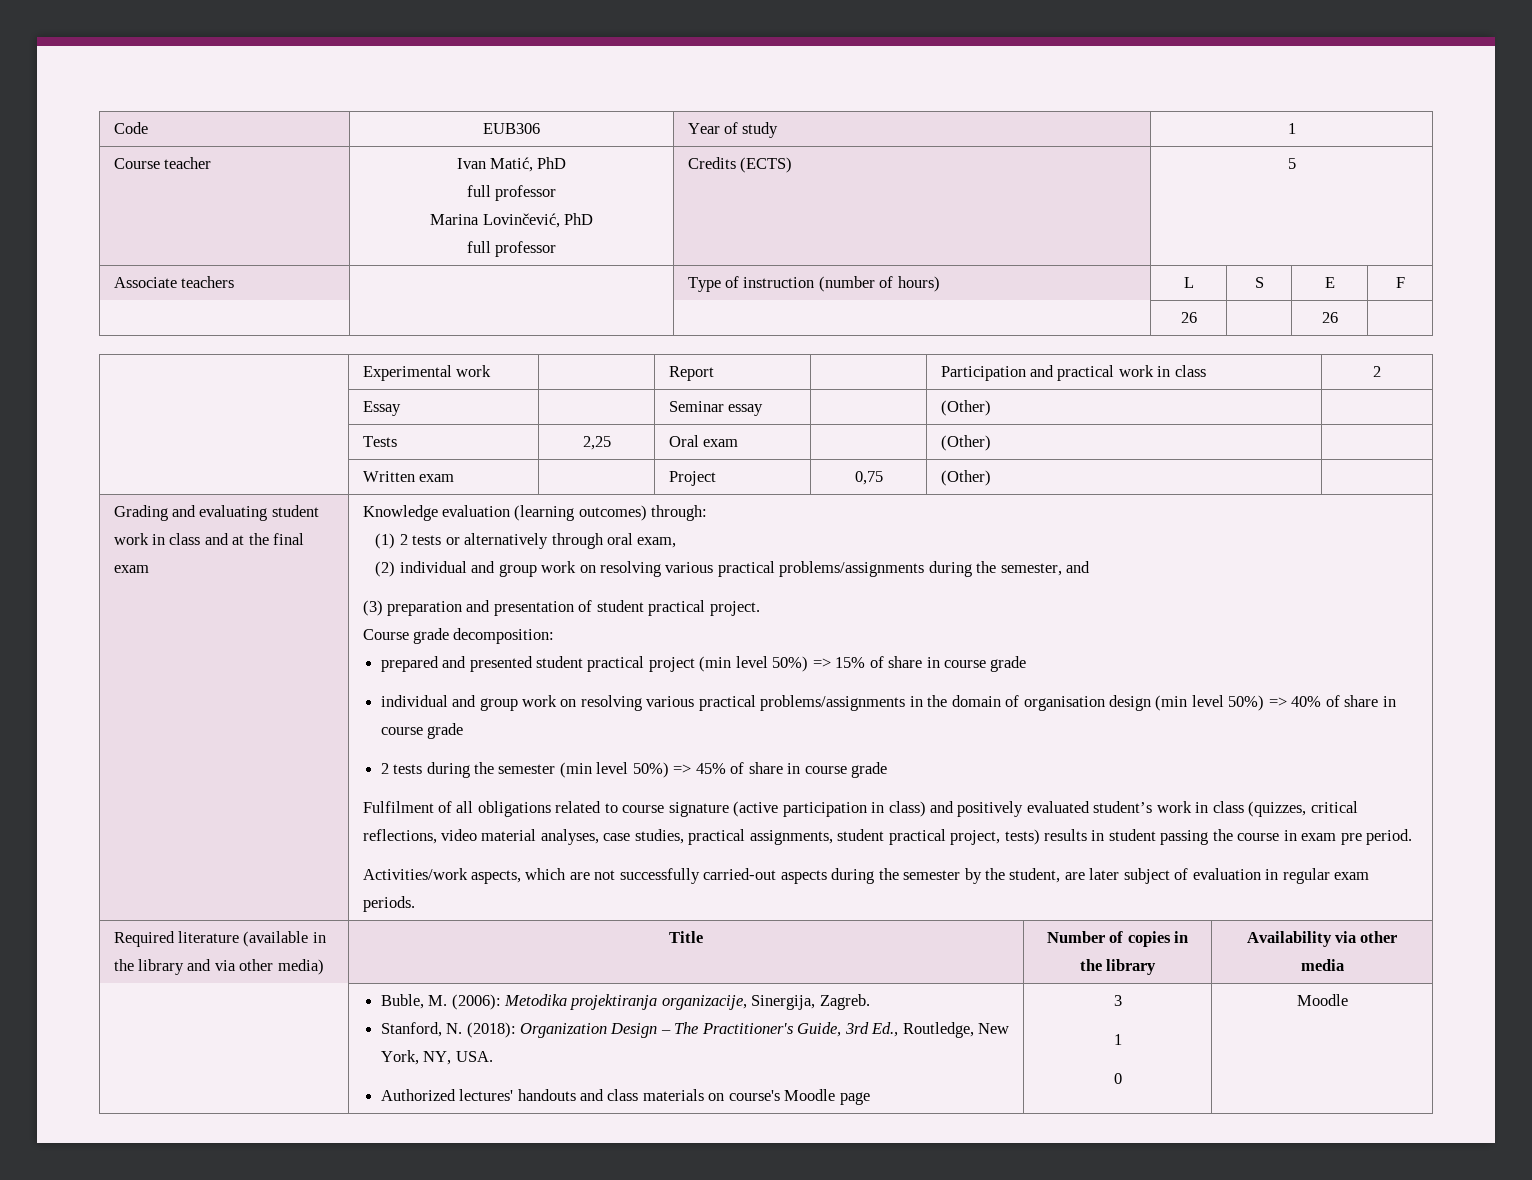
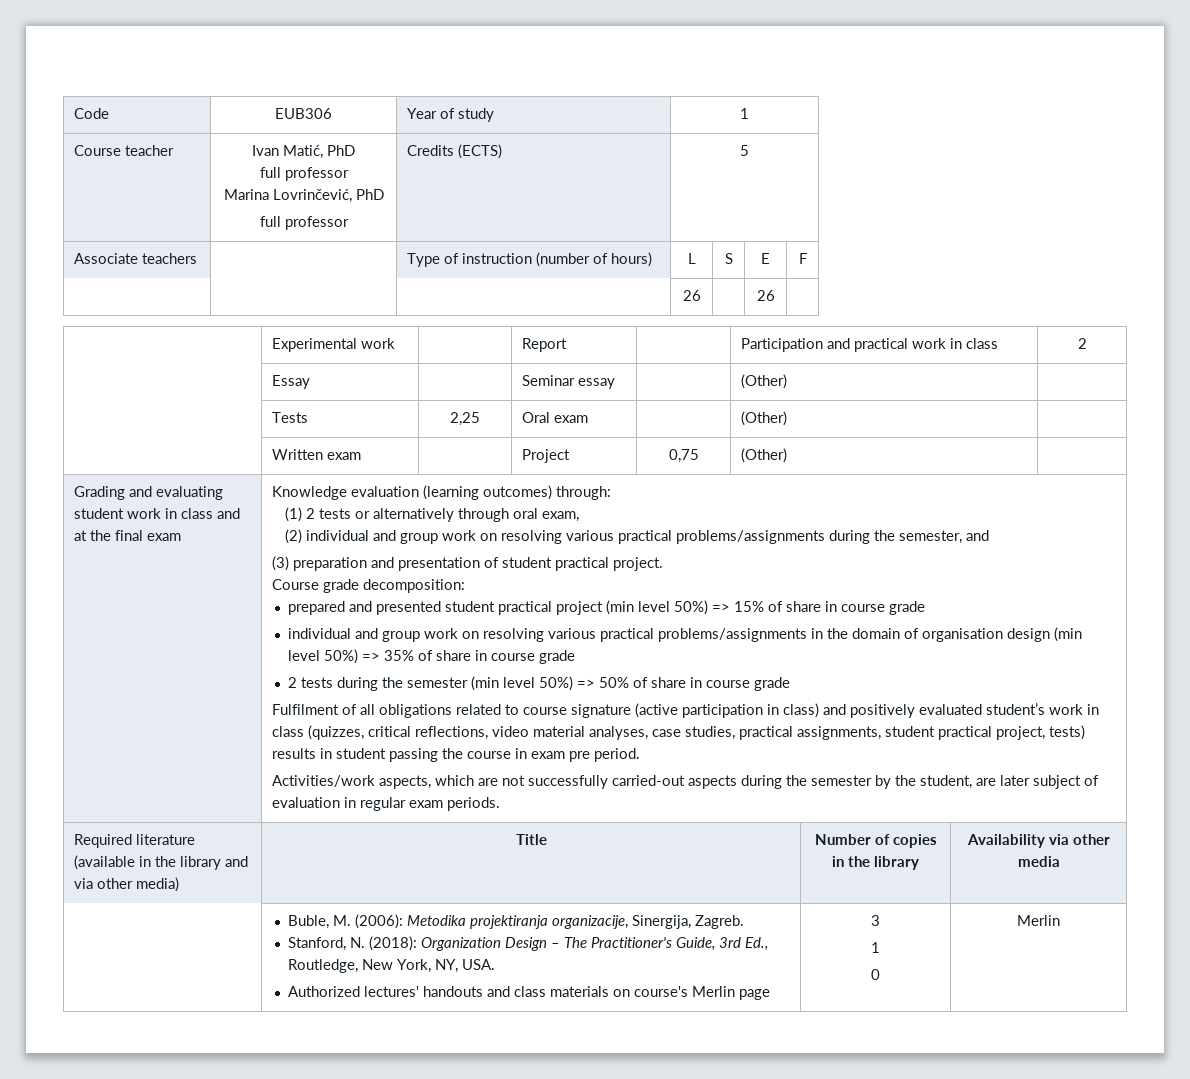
  Course teacher | Ivan Matić, PhD
  full professor
- Marina Lovinčević, PhD
+ Marina Lovrinčević, PhD
- individual and group work on resolving various practical problems/assignments in the domain of organisation design (min level 50%) => 40% of share in course grade
+ individual and group work on resolving various practical problems/assignments in the domain of organisation design (min level 50%) => 35% of share in course grade
- 2 tests during the semester (min level 50%) => 45% of share in course grade
+ 2 tests during the semester (min level 50%) => 50% of share in course grade
  | Buble, M. (2006): Metodika projektiranja organizacije, Sinergija, Zagreb.
  Stanford, N. (2018): Organization Design – The Practitioner's Guide, 3rd Ed., Routledge, New York, NY, USA.
- Authorized lectures' handouts and class materials on course's Moodle page | 3
+ Authorized lectures' handouts and class materials on course's Merlin page | 3
  1
- 0 | Moodle
+ 0 | Merlin

